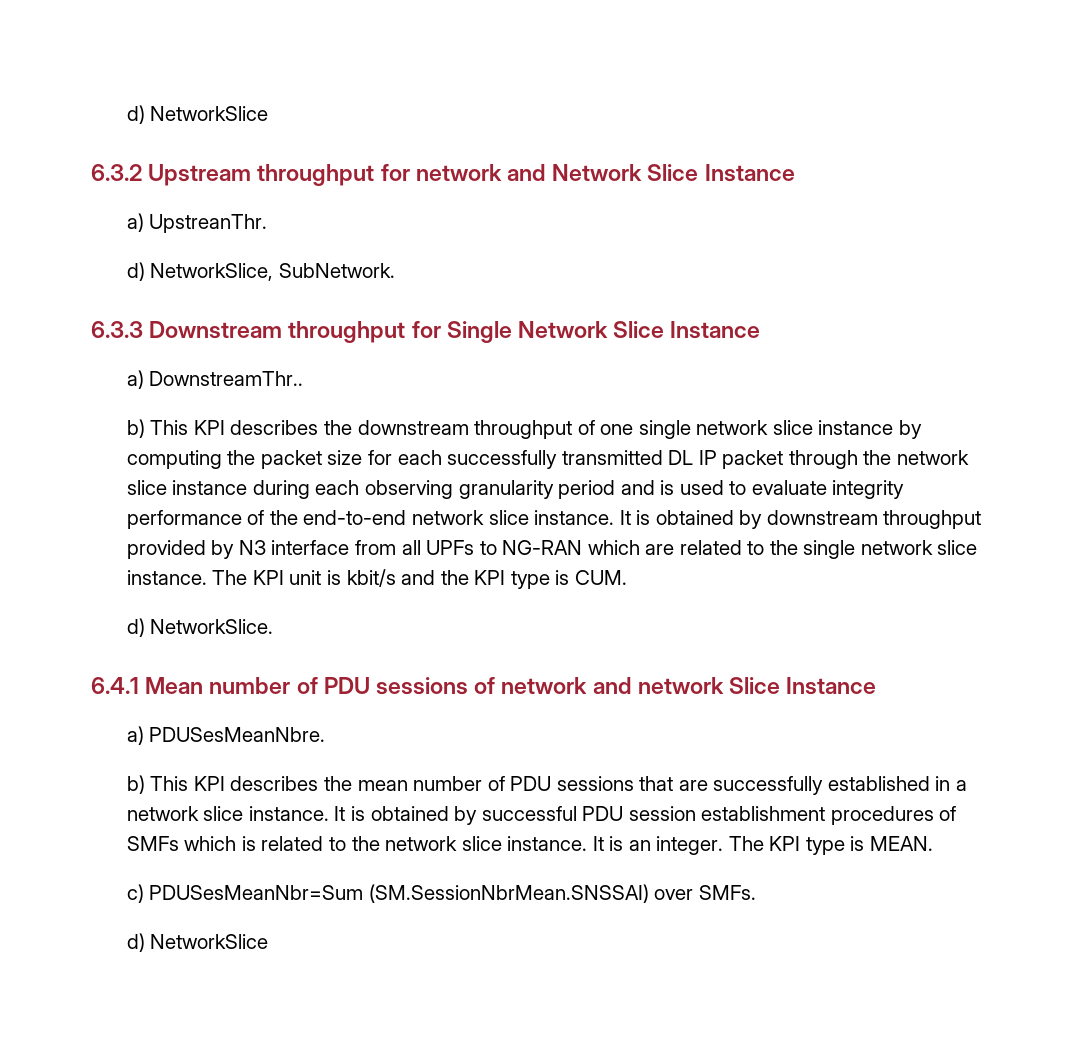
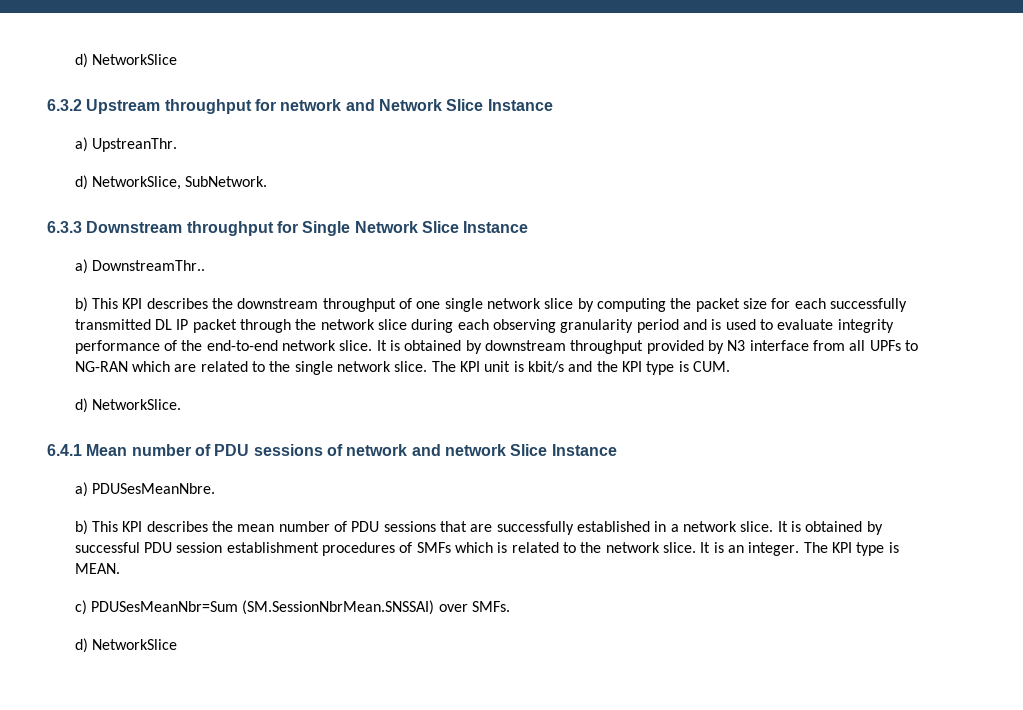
- b) This KPI describes the downstream throughput of one single network slice instance by computing the packet size for each successfully transmitted DL IP packet through the network slice instance during each observing granularity period and is used to evaluate integrity performance of the end-to-end network slice instance.
+ b) This KPI describes the downstream throughput of one single network slice by computing the packet size for each successfully transmitted DL IP packet through the network slice during each observing granularity period and is used to evaluate integrity performance of the end-to-end network slice.
- It is obtained by downstream throughput provided by N3 interface from all UPFs to NG-RAN which are related to the single network slice instance.
+ It is obtained by downstream throughput provided by N3 interface from all UPFs to NG-RAN which are related to the single network slice.
- b) This KPI describes the mean number of PDU sessions that are successfully established in a network slice instance.
+ b) This KPI describes the mean number of PDU sessions that are successfully established in a network slice.
- It is obtained by successful PDU session establishment procedures of SMFs which is related to the network slice instance.
+ It is obtained by successful PDU session establishment procedures of SMFs which is related to the network slice.

